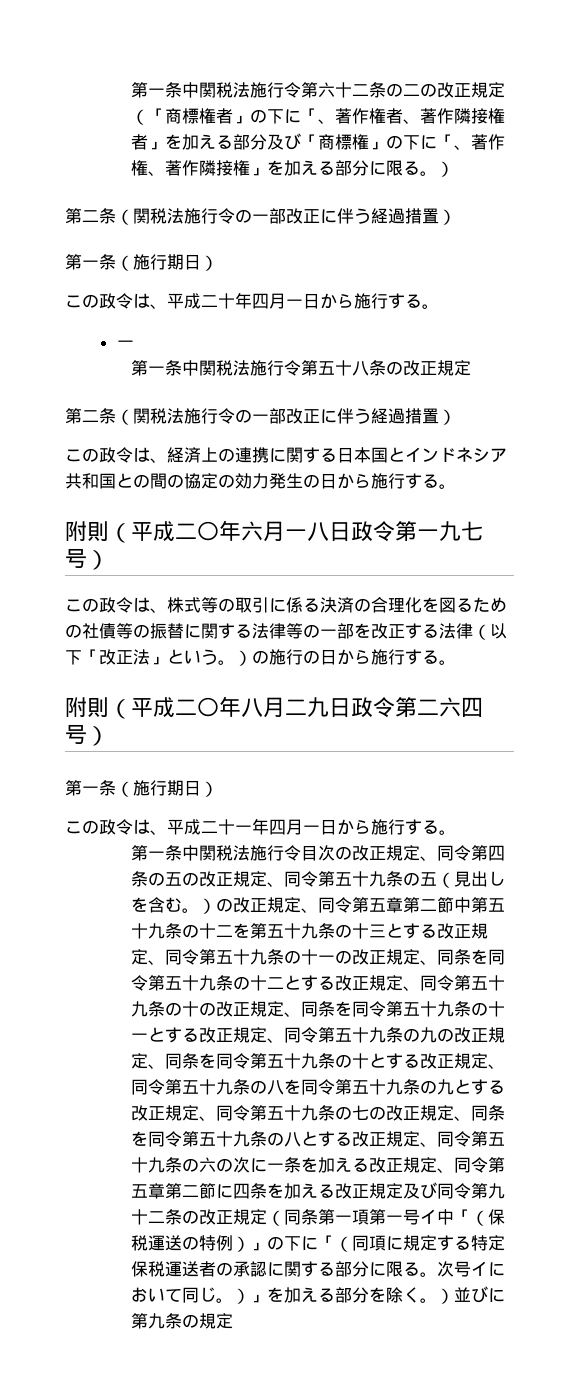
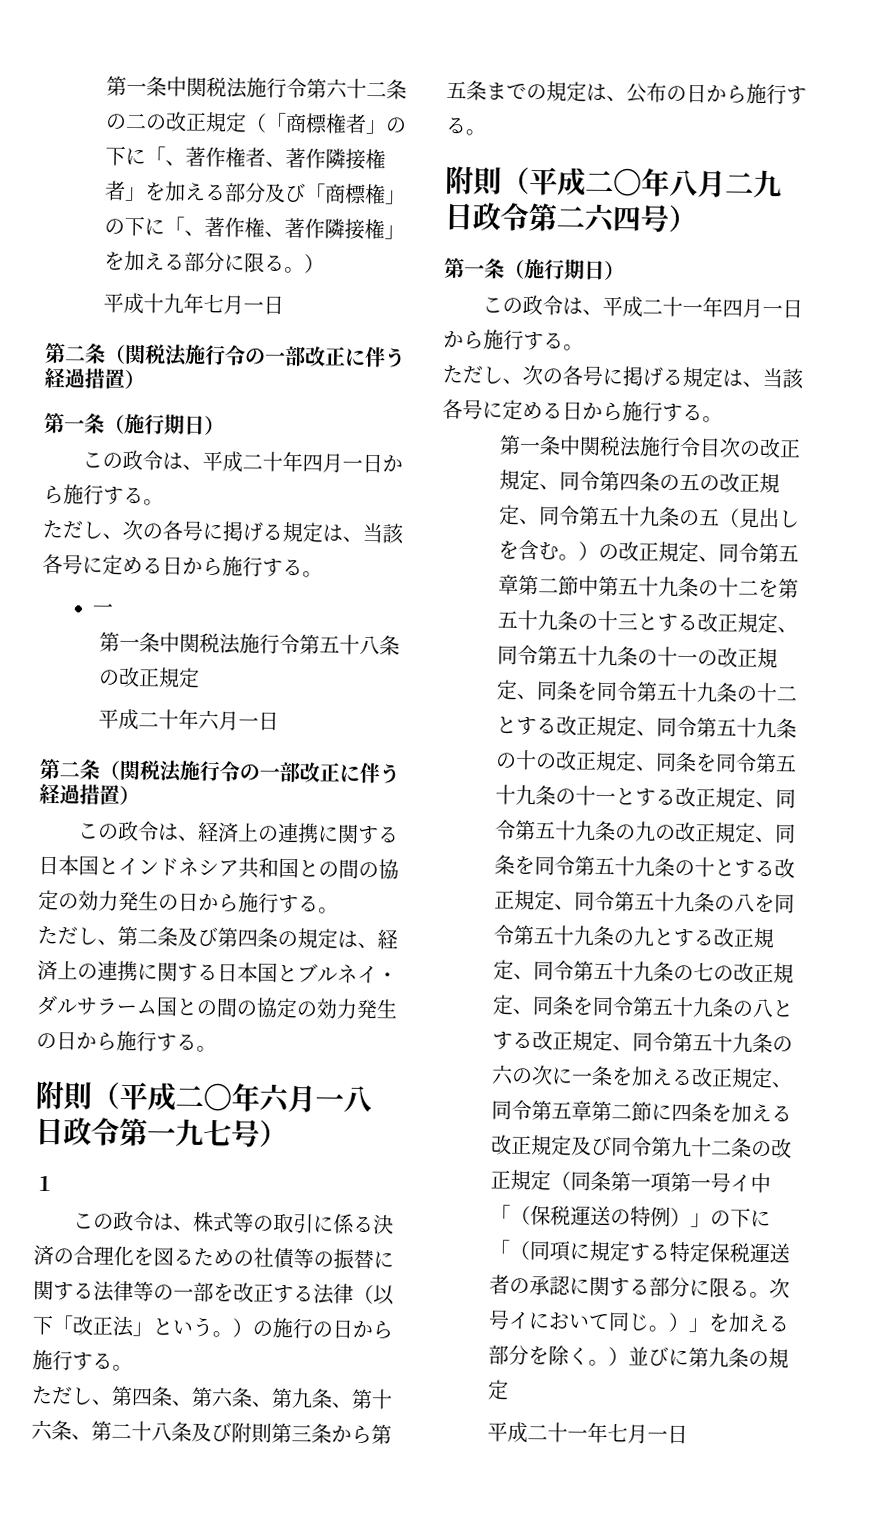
+ 平成十九年七月一日
  この政令は、平成二十年四月一日から施行する。
+ ただし、次の各号に掲げる規定は、当該各号に定める日から施行する。
+ 平成二十年六月一日
+ ただし、第二条及び第四条の規定は、経済上の連携に関する日本国とブルネイ・ダルサラーム国との間の協定の効力発生の日から施行する。
+ １
+ ただし、第四条、第六条、第九条、第十六条、第二十八条及び附則第三条から第五条までの規定は、公布の日から施行する。
  この政令は、平成二十一年四月一日から施行する。
+ ただし、次の各号に掲げる規定は、当該各号に定める日から施行する。
+ 平成二十一年七月一日

